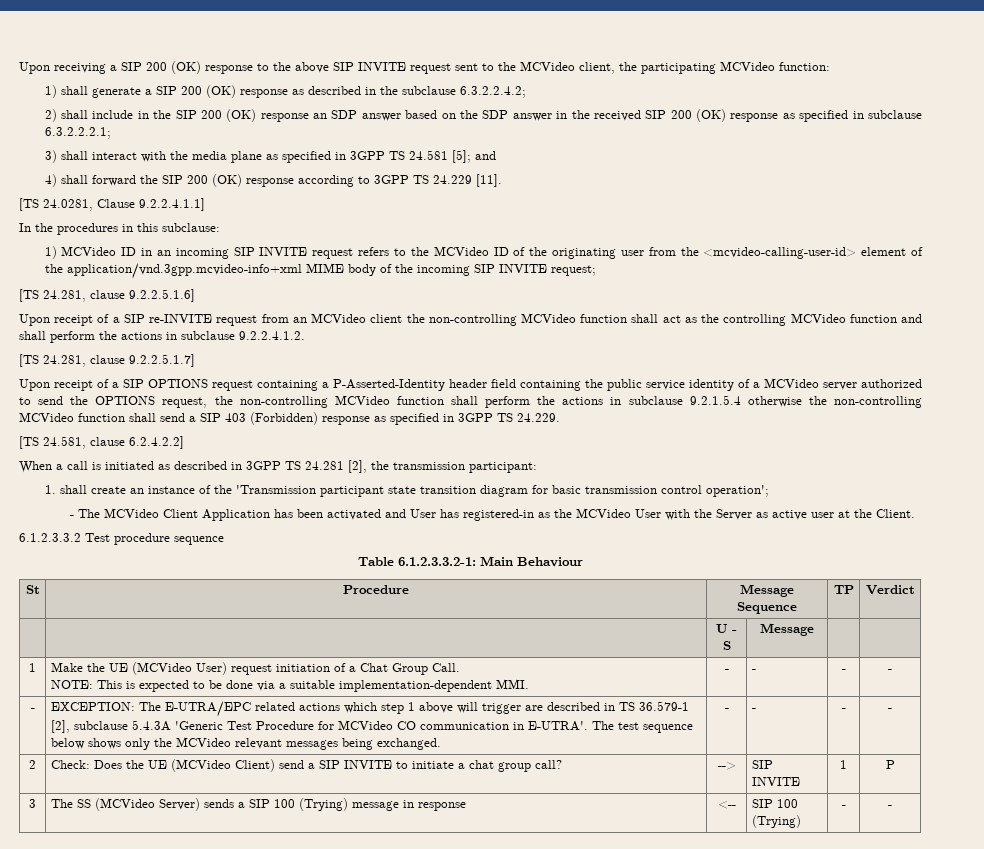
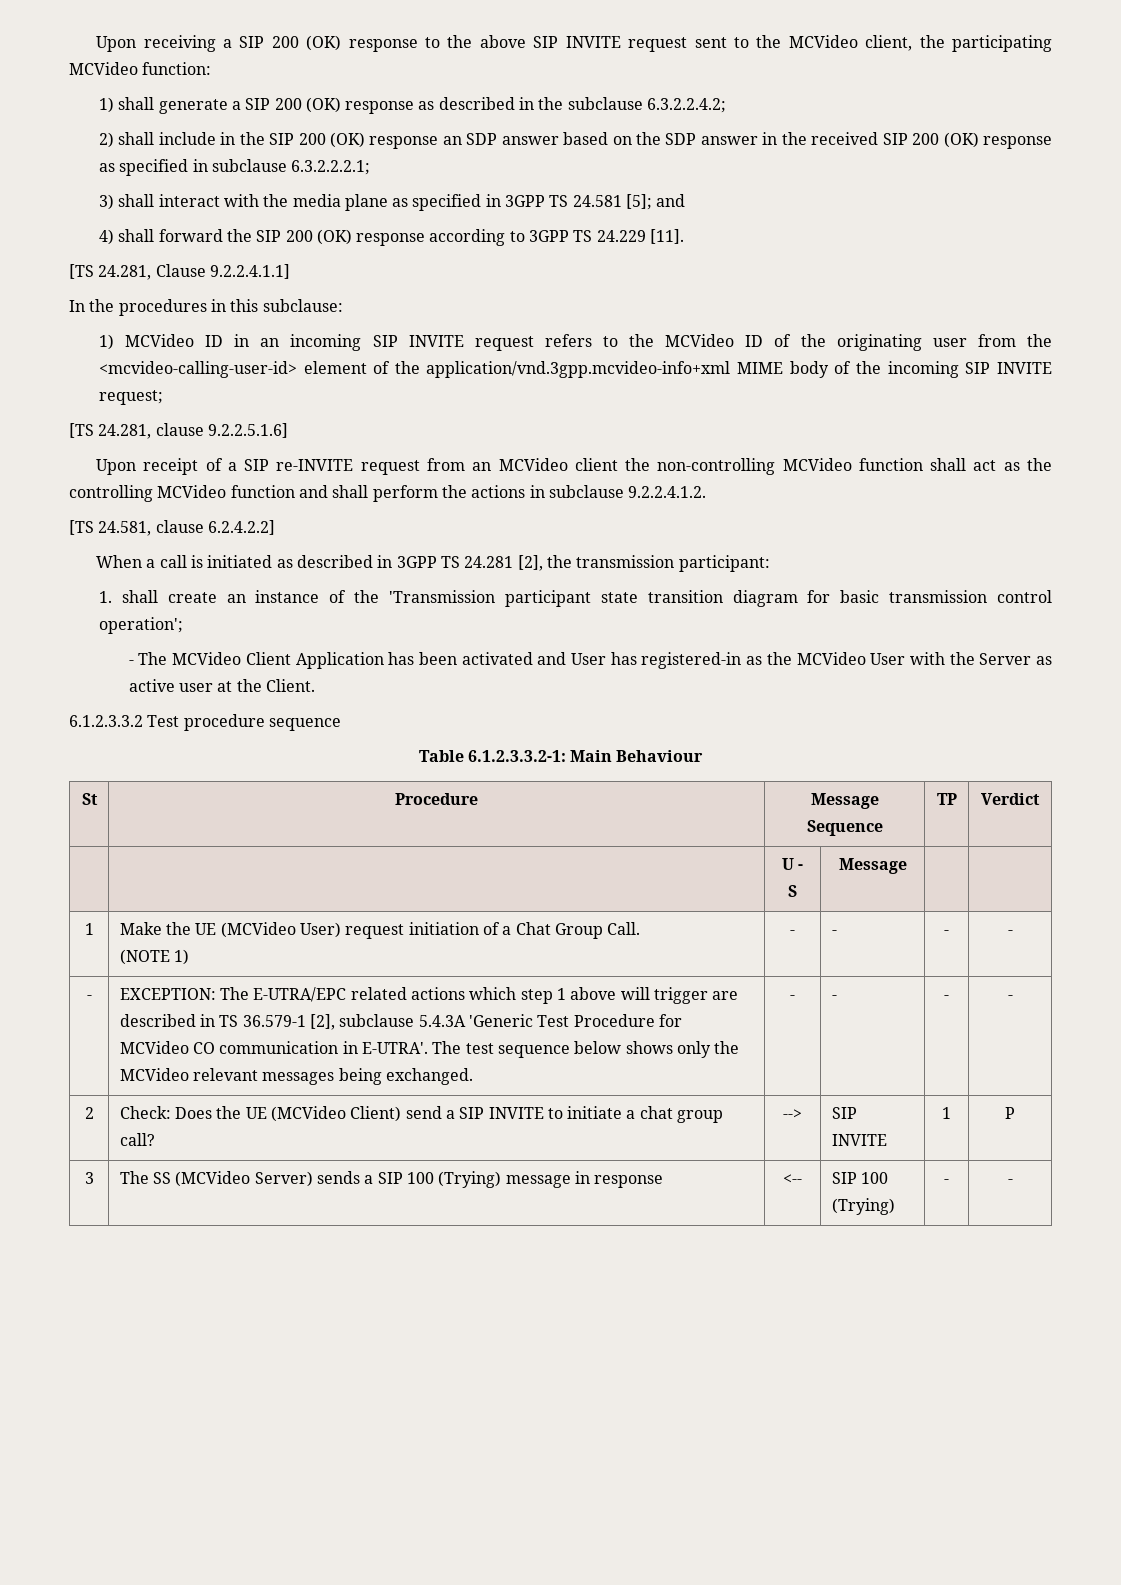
- [TS 24.0281, Clause 9.2.2.4.1.1]
+ [TS 24.281, Clause 9.2.2.4.1.1]
- [TS 24.281, clause 9.2.2.5.1.7]
- Upon receipt of a SIP OPTIONS request containing a P-Asserted-Identity header field containing the public service identity of a MCVideo server authorized to send the OPTIONS request, the non-controlling MCVideo function shall perform the actions in subclause 9.2.1.5.4 otherwise the non-controlling MCVideo function shall send a SIP 403 (Forbidden) response as specified in 3GPP TS 24.229.
  1 | Make the UE (MCVideo User) request initiation of a Chat Group Call.
- NOTE: This is expected to be done via a suitable implementation-dependent MMI. | - | - | - | -
+ (NOTE 1) | - | - | - | -

